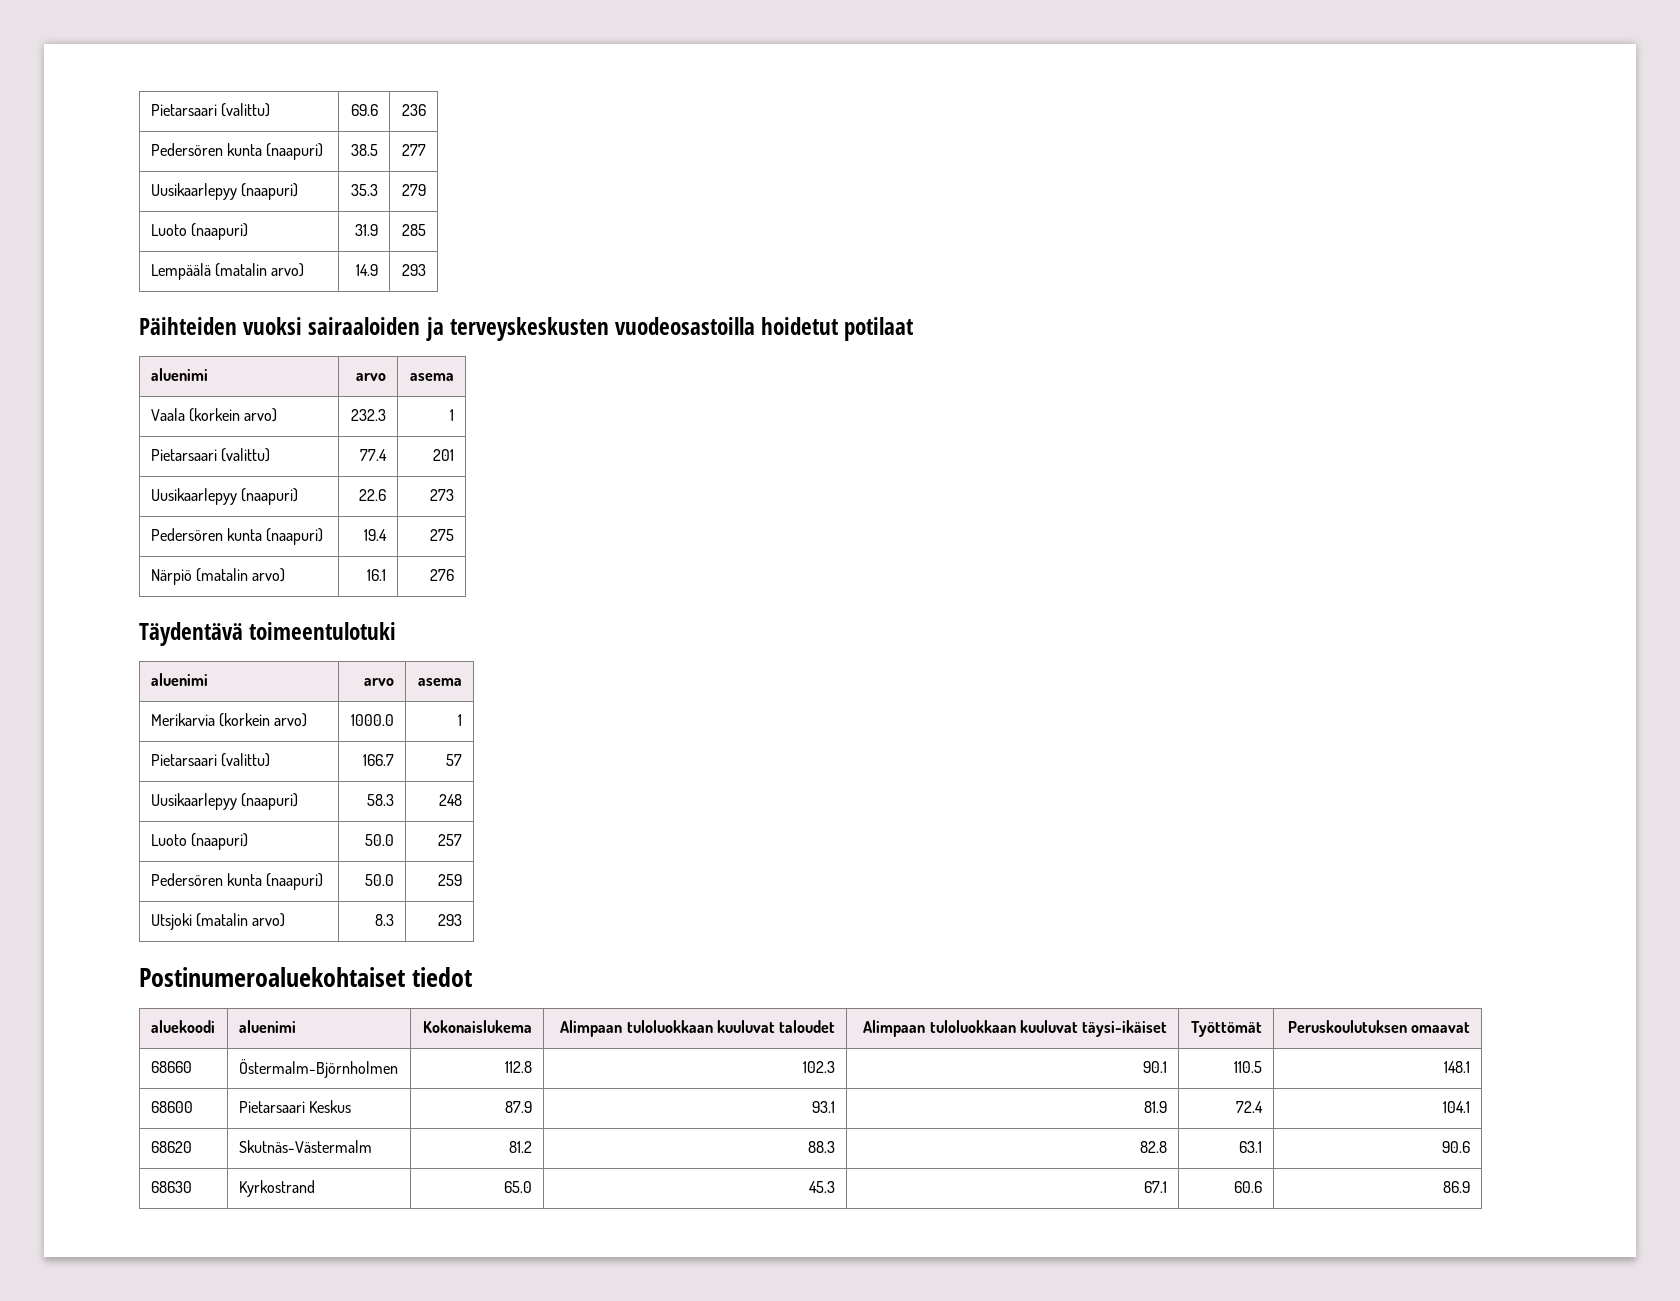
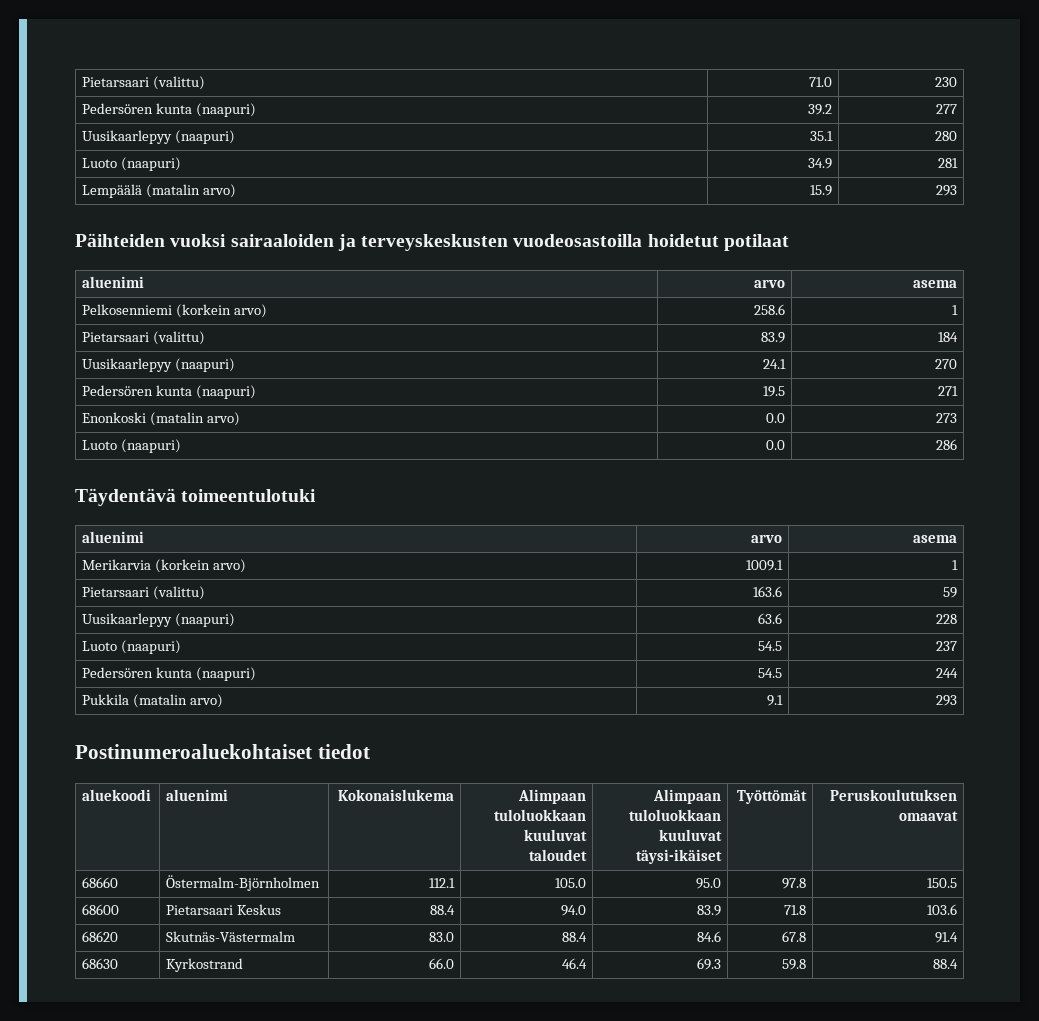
- Pietarsaari (valittu) | 69.6 | 236
- Pedersören kunta (naapuri) | 38.5 | 277
+ Pietarsaari (valittu) | 71.0 | 230
+ Pedersören kunta (naapuri) | 39.2 | 277
- Uusikaarlepyy (naapuri) | 35.3 | 279
- Luoto (naapuri) | 31.9 | 285
+ Uusikaarlepyy (naapuri) | 35.1 | 280
+ Luoto (naapuri) | 34.9 | 281
- Lempäälä (matalin arvo) | 14.9 | 293
+ Lempäälä (matalin arvo) | 15.9 | 293
- Vaala (korkein arvo) | 232.3 | 1
- Pietarsaari (valittu) | 77.4 | 201
- Uusikaarlepyy (naapuri) | 22.6 | 273
- Pedersören kunta (naapuri) | 19.4 | 275
- Närpiö (matalin arvo) | 16.1 | 276
+ Pelkosenniemi (korkein arvo) | 258.6 | 1
+ Pietarsaari (valittu) | 83.9 | 184
+ Uusikaarlepyy (naapuri) | 24.1 | 270
+ Pedersören kunta (naapuri) | 19.5 | 271
+ Enonkoski (matalin arvo) | 0.0 | 273
+ Luoto (naapuri) | 0.0 | 286
- Merikarvia (korkein arvo) | 1000.0 | 1
- Pietarsaari (valittu) | 166.7 | 57
- Uusikaarlepyy (naapuri) | 58.3 | 248
- Luoto (naapuri) | 50.0 | 257
- Pedersören kunta (naapuri) | 50.0 | 259
- Utsjoki (matalin arvo) | 8.3 | 293
+ Merikarvia (korkein arvo) | 1009.1 | 1
+ Pietarsaari (valittu) | 163.6 | 59
+ Uusikaarlepyy (naapuri) | 63.6 | 228
+ Luoto (naapuri) | 54.5 | 237
+ Pedersören kunta (naapuri) | 54.5 | 244
+ Pukkila (matalin arvo) | 9.1 | 293
- 68660 | Östermalm-Björnholmen | 112.8 | 102.3 | 90.1 | 110.5 | 148.1
- 68600 | Pietarsaari Keskus | 87.9 | 93.1 | 81.9 | 72.4 | 104.1
- 68620 | Skutnäs-Västermalm | 81.2 | 88.3 | 82.8 | 63.1 | 90.6
- 68630 | Kyrkostrand | 65.0 | 45.3 | 67.1 | 60.6 | 86.9
+ 68660 | Östermalm-Björnholmen | 112.1 | 105.0 | 95.0 | 97.8 | 150.5
+ 68600 | Pietarsaari Keskus | 88.4 | 94.0 | 83.9 | 71.8 | 103.6
+ 68620 | Skutnäs-Västermalm | 83.0 | 88.4 | 84.6 | 67.8 | 91.4
+ 68630 | Kyrkostrand | 66.0 | 46.4 | 69.3 | 59.8 | 88.4

